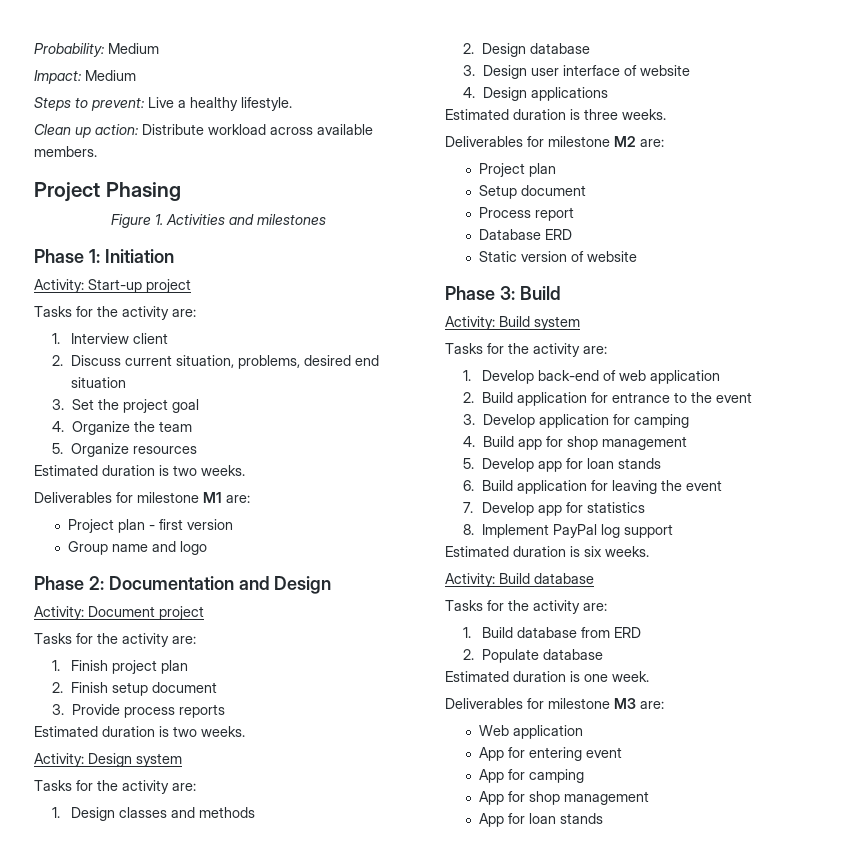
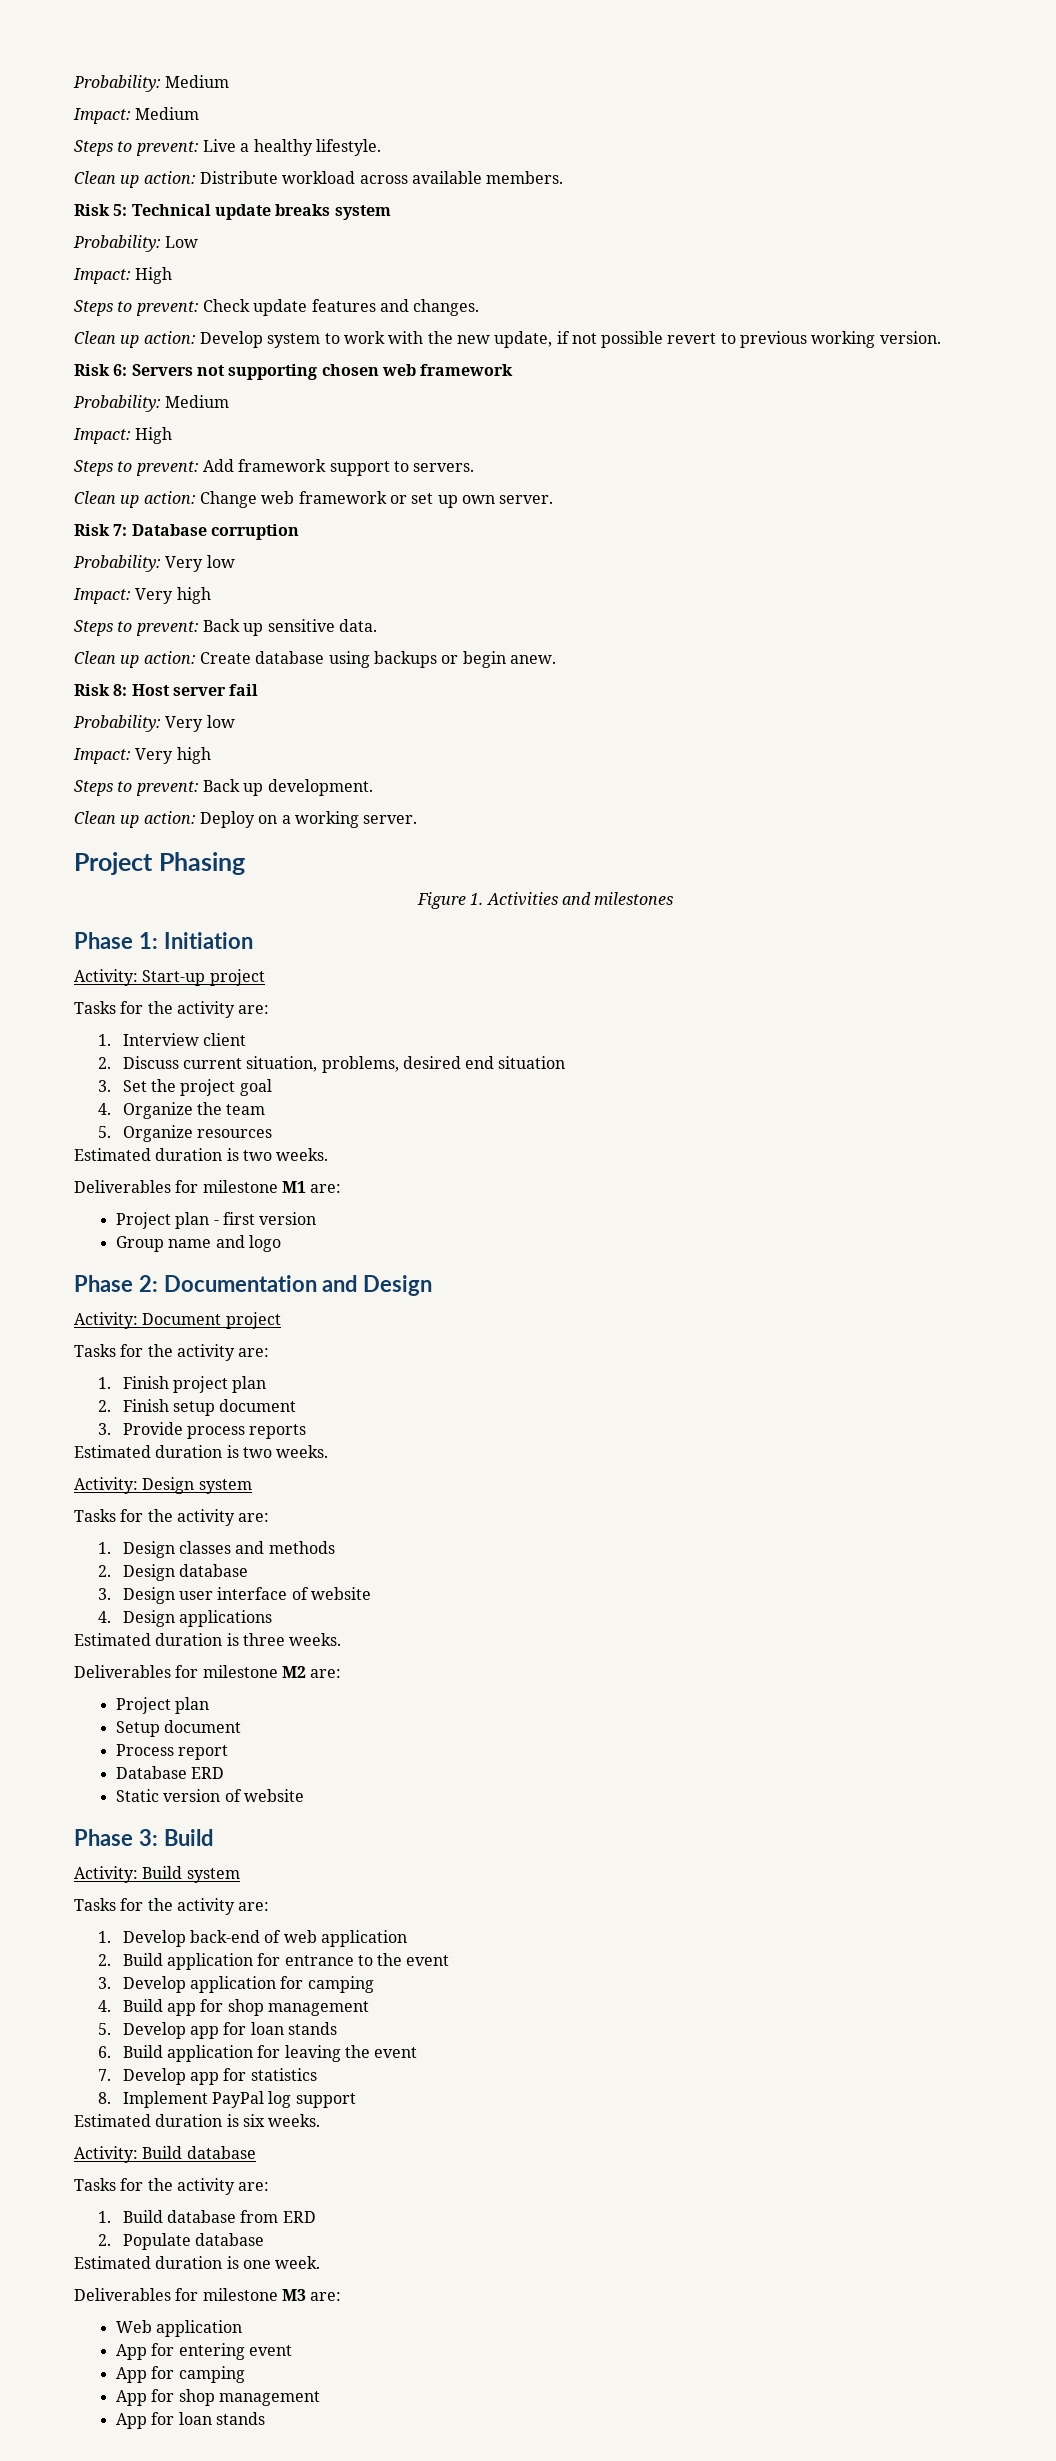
+ Risk 5: Technical update breaks system
+ Probability: Low
+ Impact: High
+ Steps to prevent: Check update features and changes.
+ Clean up action: Develop system to work with the new update, if not possible revert to previous working version.
+ Risk 6: Servers not supporting chosen web framework
+ Probability: Medium
+ Impact: High
+ Steps to prevent: Add framework support to servers.
+ Clean up action: Change web framework or set up own server.
+ Risk 7: Database corruption
+ Probability: Very low
+ Impact: Very high
+ Steps to prevent: Back up sensitive data.
+ Clean up action: Create database using backups or begin anew.
+ Risk 8: Host server fail
+ Probability: Very low
+ Impact: Very high
+ Steps to prevent: Back up development.
+ Clean up action: Deploy on a working server.

